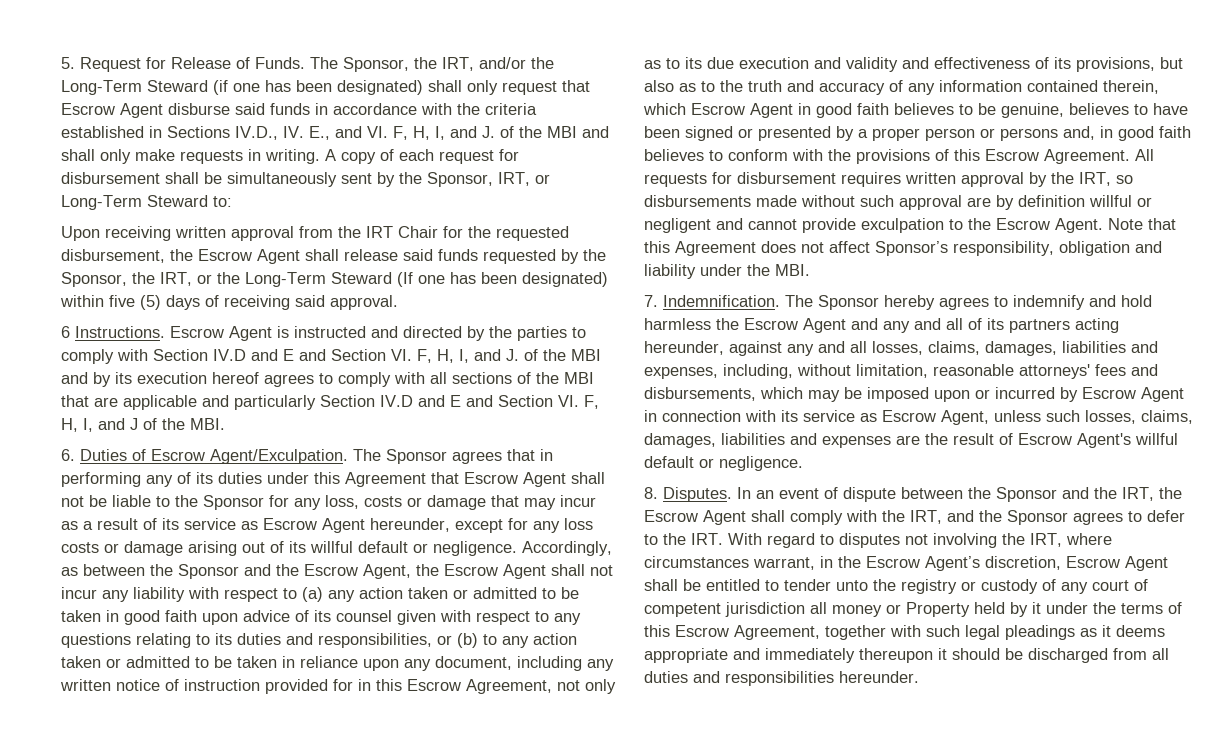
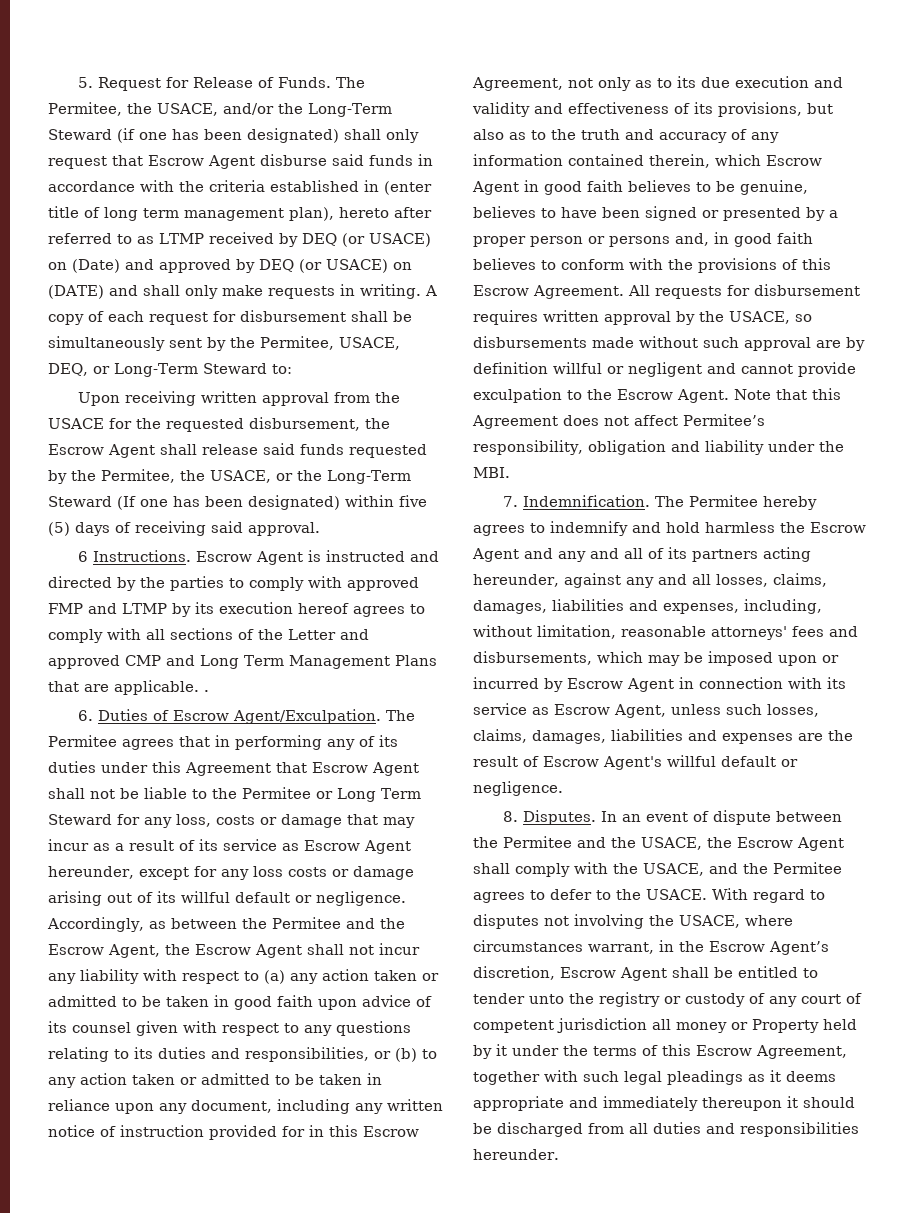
- The Sponsor, the IRT, and/or the Long-Term Steward (if one has been designated) shall only request that Escrow Agent disburse said funds in accordance with the criteria established in Sections IV.D., IV. E., and VI. F, H, I, and J. of the MBI and shall only make requests in writing.
+ The Permitee, the USACE, and/or the Long-Term Steward (if one has been designated) shall only request that Escrow Agent disburse said funds in accordance with the criteria established in (enter title of long term management plan), hereto after referred to as LTMP received by DEQ (or USACE) on (Date) and approved by DEQ (or USACE) on (DATE) and shall only make requests in writing.
- A copy of each request for disbursement shall be simultaneously sent by the Sponsor, IRT, or Long-Term Steward to:
+ A copy of each request for disbursement shall be simultaneously sent by the Permitee, USACE, DEQ, or Long-Term Steward to:
- Upon receiving written approval from the IRT Chair for the requested disbursement, the Escrow Agent shall release said funds requested by the Sponsor, the IRT, or the Long-Term Steward (If one has been designated) within five (5) days of receiving said approval.
+ Upon receiving written approval from the USACE for the requested disbursement, the Escrow Agent shall release said funds requested by the Permitee, the USACE, or the Long-Term Steward (If one has been designated) within five (5) days of receiving said approval.
- Escrow Agent is instructed and directed by the parties to comply with Section IV.D and E and Section VI. F, H, I, and J. of the MBI and by its execution hereof agrees to comply with all sections of the MBI that are applicable and particularly Section IV.D and E and Section VI. F, H, I, and J of the MBI.
+ Escrow Agent is instructed and directed by the parties to comply with approved FMP and LTMP by its execution hereof agrees to comply with all sections of the Letter and approved CMP and Long Term Management Plans that are applicable. .
- The Sponsor agrees that in performing any of its duties under this Agreement that Escrow Agent shall not be liable to the Sponsor for any loss, costs or damage that may incur as a result of its service as Escrow Agent hereunder, except for any loss costs or damage arising out of its willful default or negligence.
+ The Permitee agrees that in performing any of its duties under this Agreement that Escrow Agent shall not be liable to the Permitee or Long Term Steward for any loss, costs or damage that may incur as a result of its service as Escrow Agent hereunder, except for any loss costs or damage arising out of its willful default or negligence.
- Accordingly, as between the Sponsor and the Escrow Agent, the Escrow Agent shall not incur any liability with respect to (a) any action taken or admitted to be taken in good faith upon advice of its counsel given with respect to any questions relating to its duties and responsibilities, or (b) to any action taken or admitted to be taken in reliance upon any document, including any written notice of instruction provided for in this Escrow Agreement, not only as to its due execution and validity and effectiveness of its provisions, but also as to the truth and accuracy of any information contained therein, which Escrow Agent in good faith believes to be genuine, believes to have been signed or presented by a proper person or persons and, in good faith believes to conform with the provisions of this Escrow Agreement.
+ Accordingly, as between the Permitee and the Escrow Agent, the Escrow Agent shall not incur any liability with respect to (a) any action taken or admitted to be taken in good faith upon advice of its counsel given with respect to any questions relating to its duties and responsibilities, or (b) to any action taken or admitted to be taken in reliance upon any document, including any written notice of instruction provided for in this Escrow Agreement, not only as to its due execution and validity and effectiveness of its provisions, but also as to the truth and accuracy of any information contained therein, which Escrow Agent in good faith believes to be genuine, believes to have been signed or presented by a proper person or persons and, in good faith believes to conform with the provisions of this Escrow Agreement.
- All requests for disbursement requires written approval by the IRT, so disbursements made without such approval are by definition willful or negligent and cannot provide exculpation to the Escrow Agent.
+ All requests for disbursement requires written approval by the USACE, so disbursements made without such approval are by definition willful or negligent and cannot provide exculpation to the Escrow Agent.
- Note that this Agreement does not affect Sponsor’s responsibility, obligation and liability under the MBI.
+ Note that this Agreement does not affect Permitee’s responsibility, obligation and liability under the MBI.
- The Sponsor hereby agrees to indemnify and hold harmless the Escrow Agent and any and all of its partners acting hereunder, against any and all losses, claims, damages, liabilities and expenses, including, without limitation, reasonable attorneys' fees and disbursements, which may be imposed upon or incurred by Escrow Agent in connection with its service as Escrow Agent, unless such losses, claims, damages, liabilities and expenses are the result of Escrow Agent's willful default or negligence.
+ The Permitee hereby agrees to indemnify and hold harmless the Escrow Agent and any and all of its partners acting hereunder, against any and all losses, claims, damages, liabilities and expenses, including, without limitation, reasonable attorneys' fees and disbursements, which may be imposed upon or incurred by Escrow Agent in connection with its service as Escrow Agent, unless such losses, claims, damages, liabilities and expenses are the result of Escrow Agent's willful default or negligence.
- In an event of dispute between the Sponsor and the IRT, the Escrow Agent shall comply with the IRT, and the Sponsor agrees to defer to the IRT. With regard to disputes not involving the IRT, where circumstances warrant, in the Escrow Agent’s discretion, Escrow Agent shall be entitled to tender unto the registry or custody of any court of competent jurisdiction all money or Property held by it under the terms of this Escrow Agreement, together with such legal pleadings as it deems appropriate and immediately thereupon it should be discharged from all duties and responsibilities hereunder.
+ In an event of dispute between the Permitee and the USACE, the Escrow Agent shall comply with the USACE, and the Permitee agrees to defer to the USACE. With regard to disputes not involving the USACE, where circumstances warrant, in the Escrow Agent’s discretion, Escrow Agent shall be entitled to tender unto the registry or custody of any court of competent jurisdiction all money or Property held by it under the terms of this Escrow Agreement, together with such legal pleadings as it deems appropriate and immediately thereupon it should be discharged from all duties and responsibilities hereunder.

